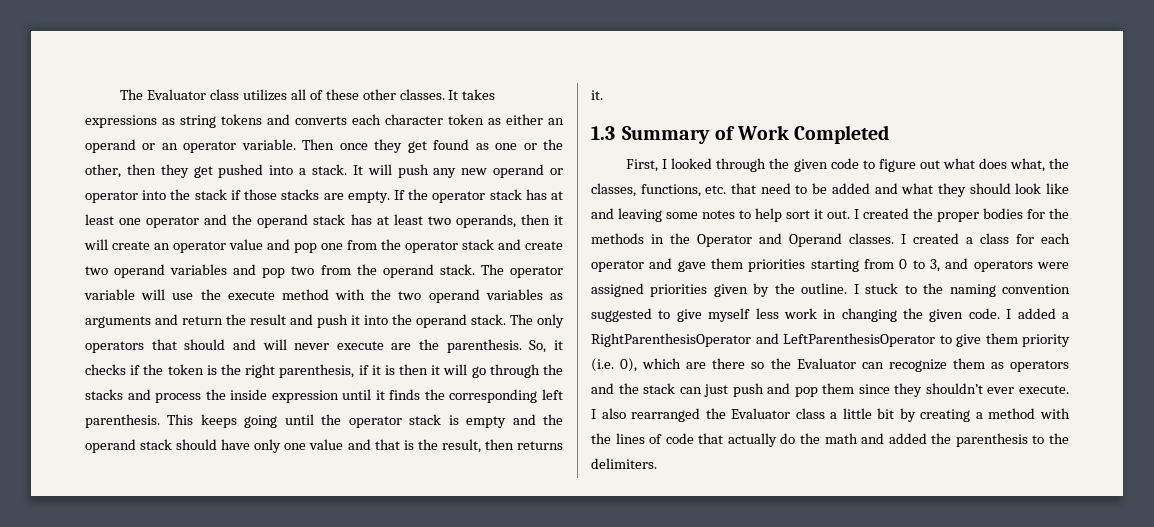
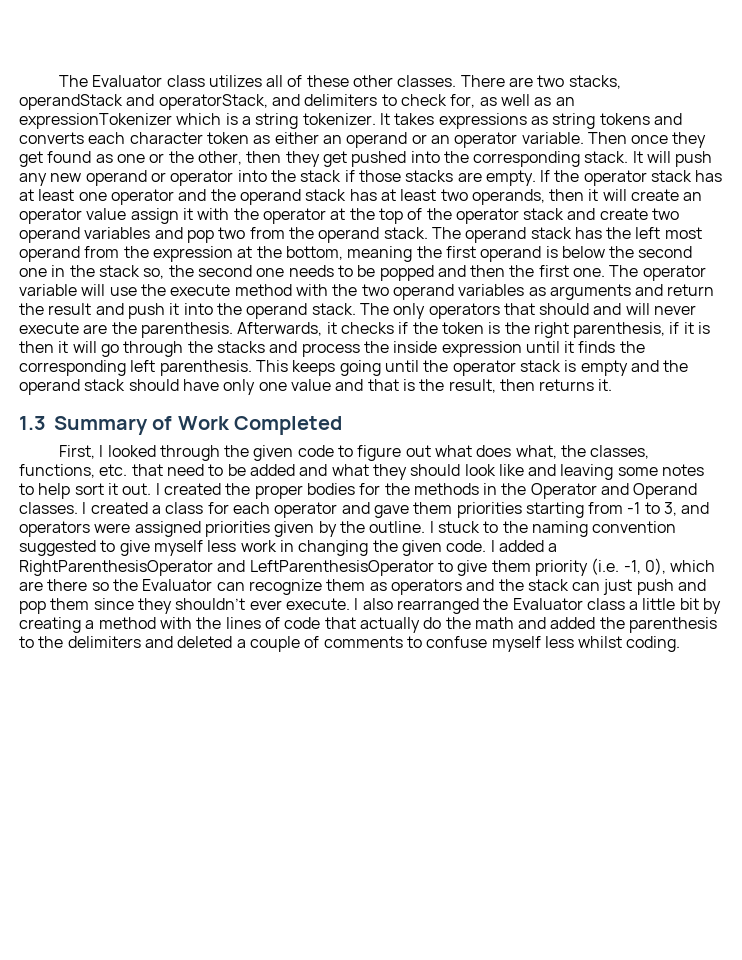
+ There are two stacks, operandStack and operatorStack, and delimiters to check for, as well as an expressionTokenizer which is a string tokenizer.
- Then once they get found as one or the other, then they get pushed into a stack.
+ Then once they get found as one or the other, then they get pushed into the corresponding stack.
- If the operator stack has at least one operator and the operand stack has at least two operands, then it will create an operator value and pop one from the operator stack and create two operand variables and pop two from the operand stack.
+ If the operator stack has at least one operator and the operand stack has at least two operands, then it will create an operator value assign it with the operator at the top of the operator stack and create two operand variables and pop two from the operand stack.
- The operator variable will use the execute method with the two operand variables as arguments and return the result and push it into the operand stack.
+ The operand stack has the left most operand from the expression at the bottom, meaning the first operand is below the second one in the stack so, the second one needs to be popped and then the first one. The operator variable will use the execute method with the two operand variables as arguments and return the result and push it into the operand stack.
- So, it checks if the token is the right parenthesis, if it is then it will go through the stacks and process the inside expression until it finds the corresponding left parenthesis.
+ Afterwards, it checks if the token is the right parenthesis, if it is then it will go through the stacks and process the inside expression until it finds the corresponding left parenthesis.
- I created a class for each operator and gave them priorities starting from 0 to 3, and operators were assigned priorities given by the outline.
+ I created a class for each operator and gave them priorities starting from -1 to 3, and operators were assigned priorities given by the outline.
- I added a RightParenthesisOperator and LeftParenthesisOperator to give them priority (i.e. 0), which are there so the Evaluator can recognize them as operators and the stack can just push and pop them since they shouldn’t ever execute.
+ I added a RightParenthesisOperator and LeftParenthesisOperator to give them priority (i.e. -1, 0), which are there so the Evaluator can recognize them as operators and the stack can just push and pop them since they shouldn’t ever execute.
- I also rearranged the Evaluator class a little bit by creating a method with the lines of code that actually do the math and added the parenthesis to the delimiters.
+ I also rearranged the Evaluator class a little bit by creating a method with the lines of code that actually do the math and added the parenthesis to the delimiters and deleted a couple of comments to confuse myself less whilst coding.

